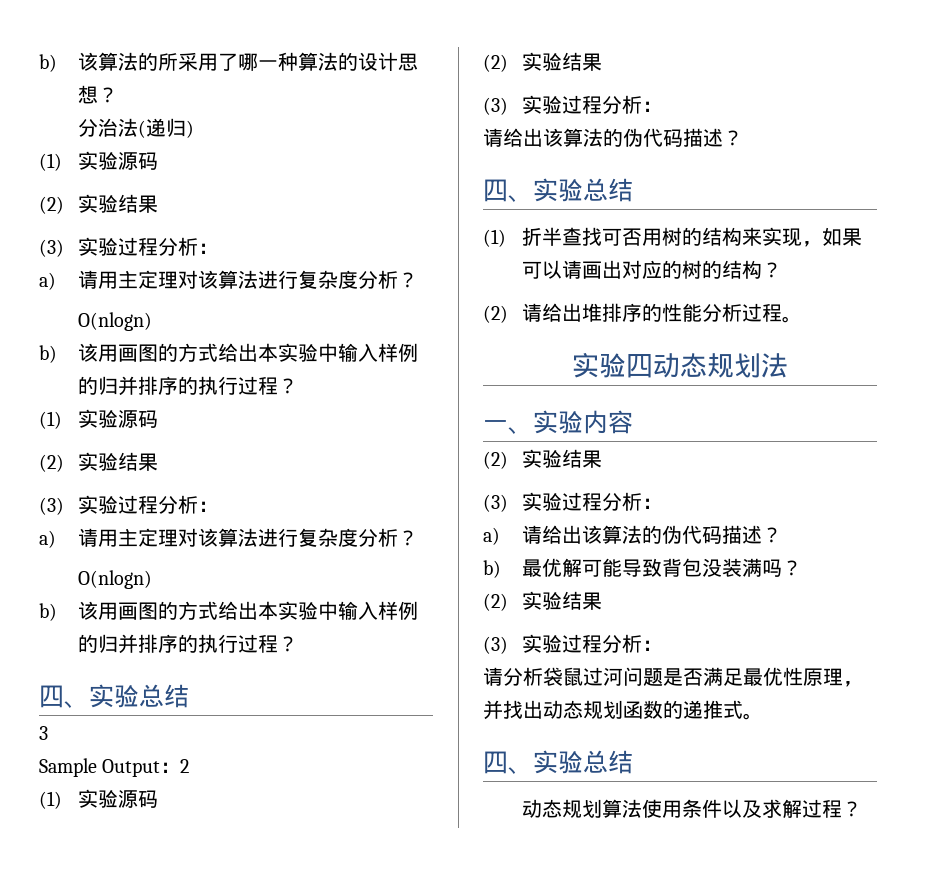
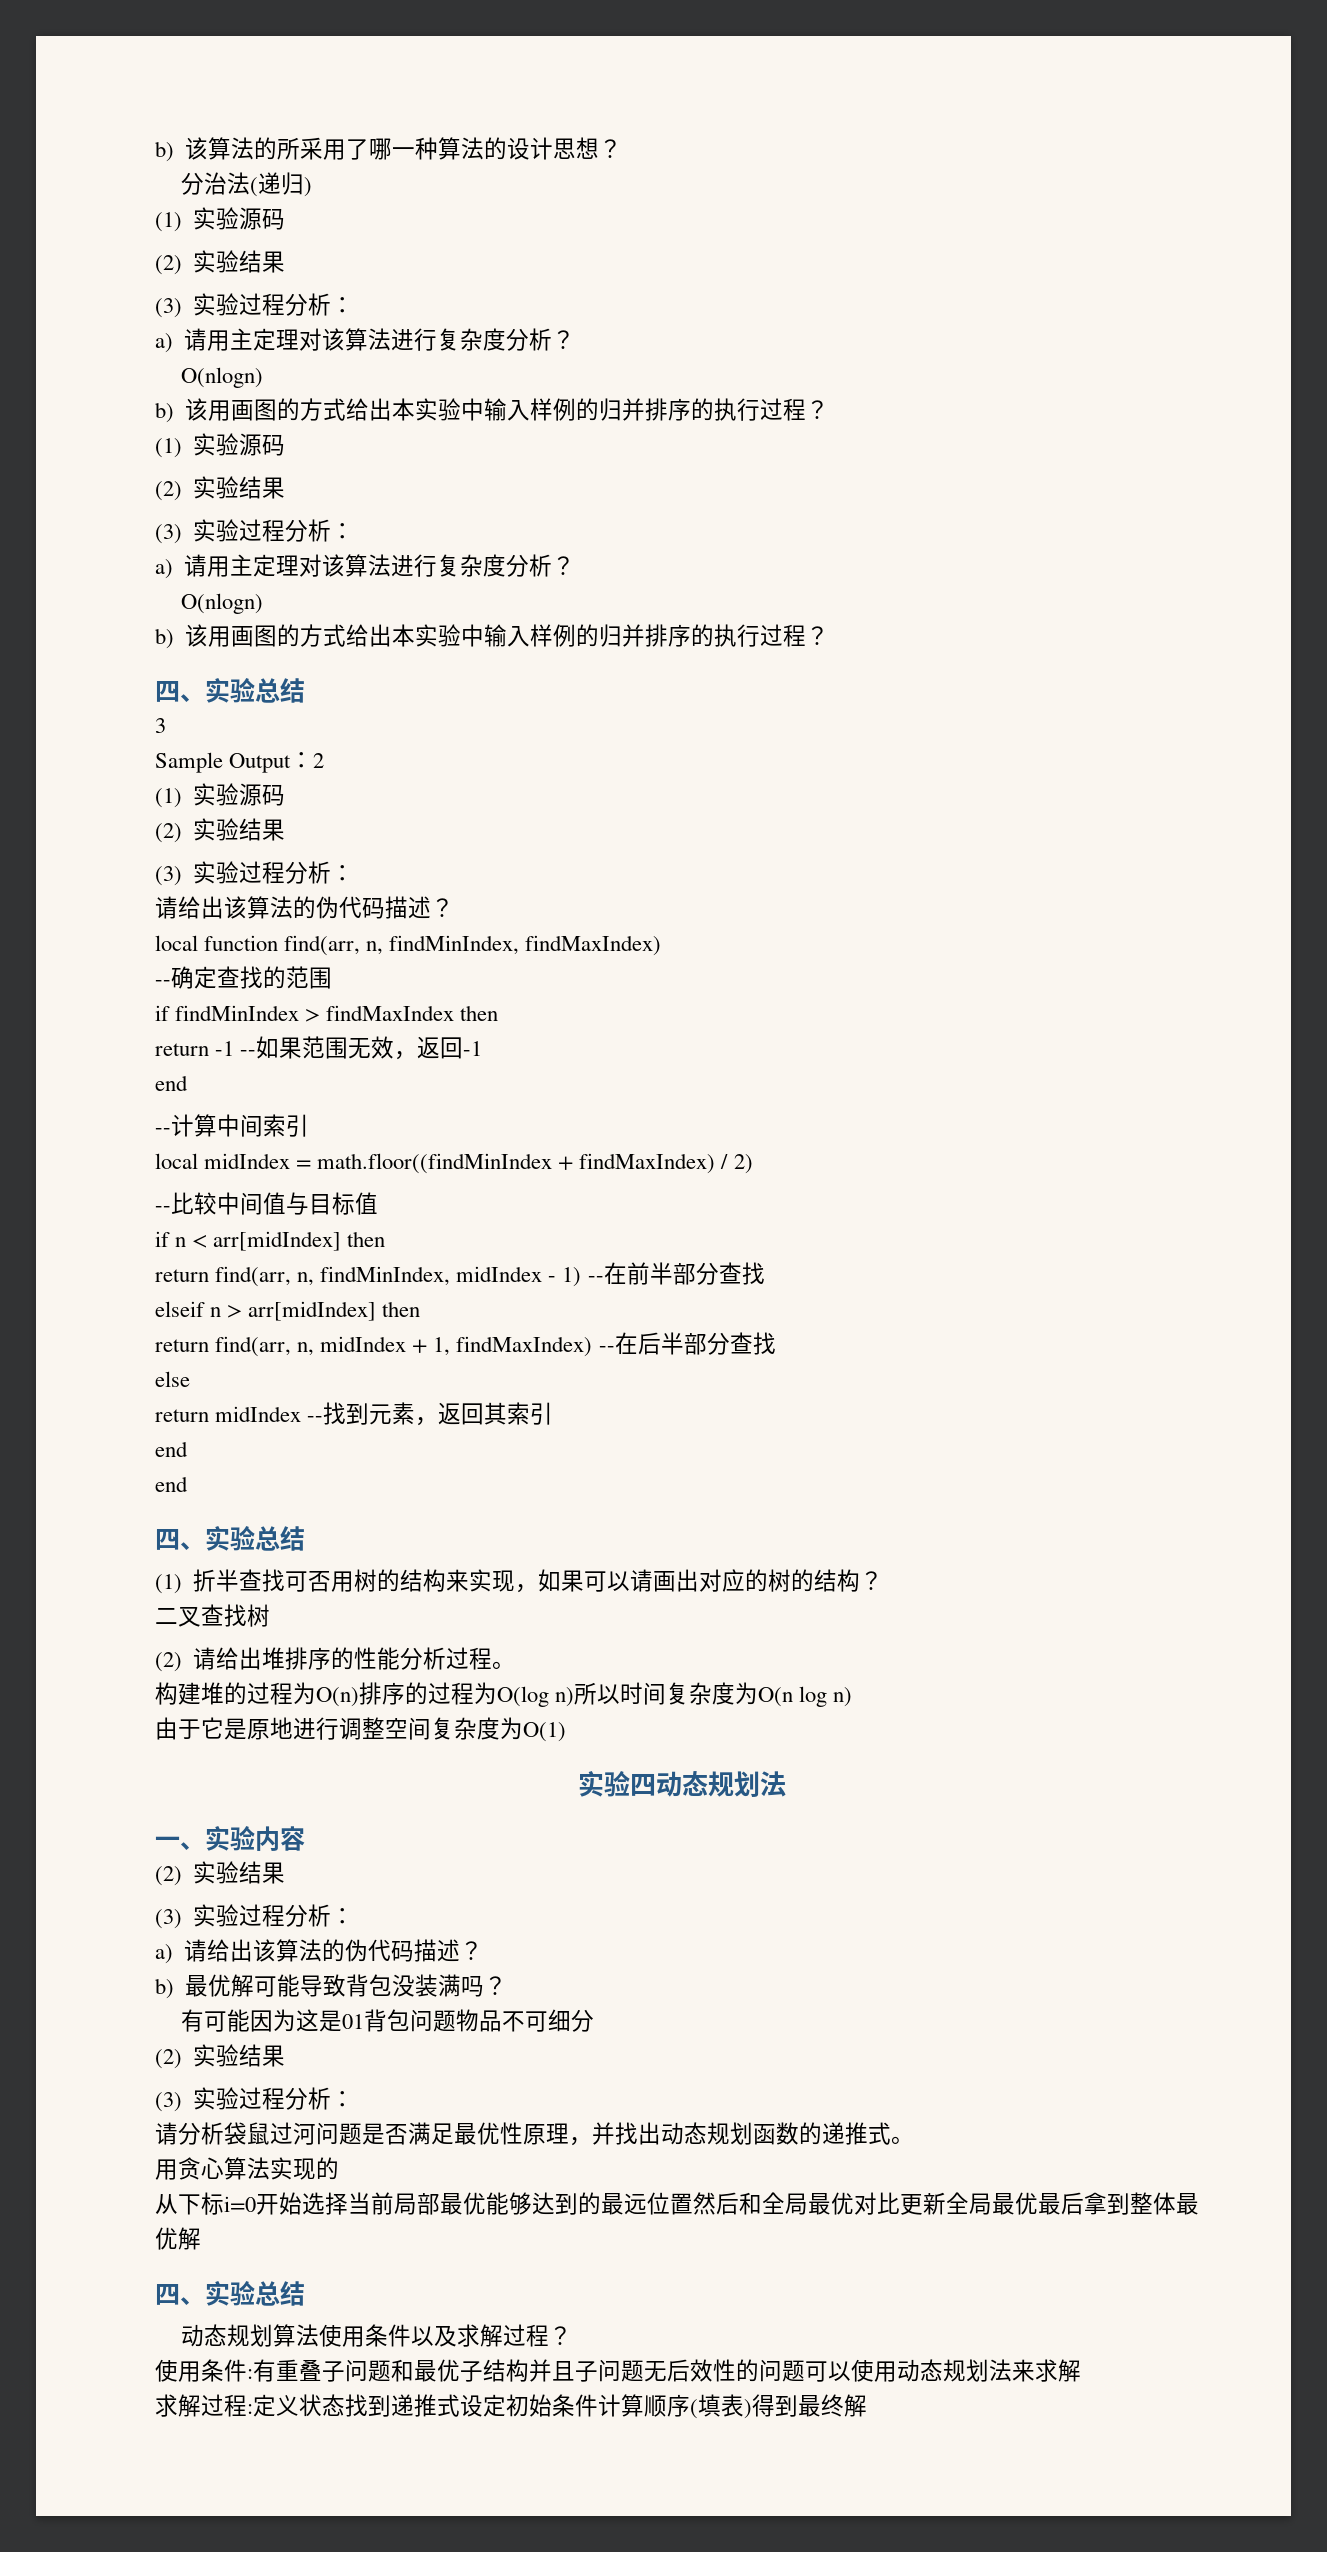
+ local function find(arr, n, findMinIndex, findMaxIndex)
+ --确定查找的范围
+ if findMinIndex > findMaxIndex then
+ return -1 --如果范围无效，返回-1
+ end
+ --计算中间索引
+ local midIndex = math.floor((findMinIndex + findMaxIndex) / 2)
+ --比较中间值与目标值
+ if n < arr[midIndex] then
+ return find(arr, n, findMinIndex, midIndex - 1) --在前半部分查找
+ elseif n > arr[midIndex] then
+ return find(arr, n, midIndex + 1, findMaxIndex) --在后半部分查找
+ else
+ return midIndex --找到元素，返回其索引
+ end
+ end
+ 二叉查找树
+ 构建堆的过程为O(n)排序的过程为O(log n)所以时间复杂度为O(n log n)
+ 由于它是原地进行调整空间复杂度为O(1)
+ 有可能因为这是01背包问题物品不可细分
+ 用贪心算法实现的
+ 从下标i=0开始选择当前局部最优能够达到的最远位置然后和全局最优对比更新全局最优最后拿到整体最优解
+ 使用条件:有重叠子问题和最优子结构并且子问题无后效性的问题可以使用动态规划法来求解
+ 求解过程:定义状态找到递推式设定初始条件计算顺序(填表)得到最终解

